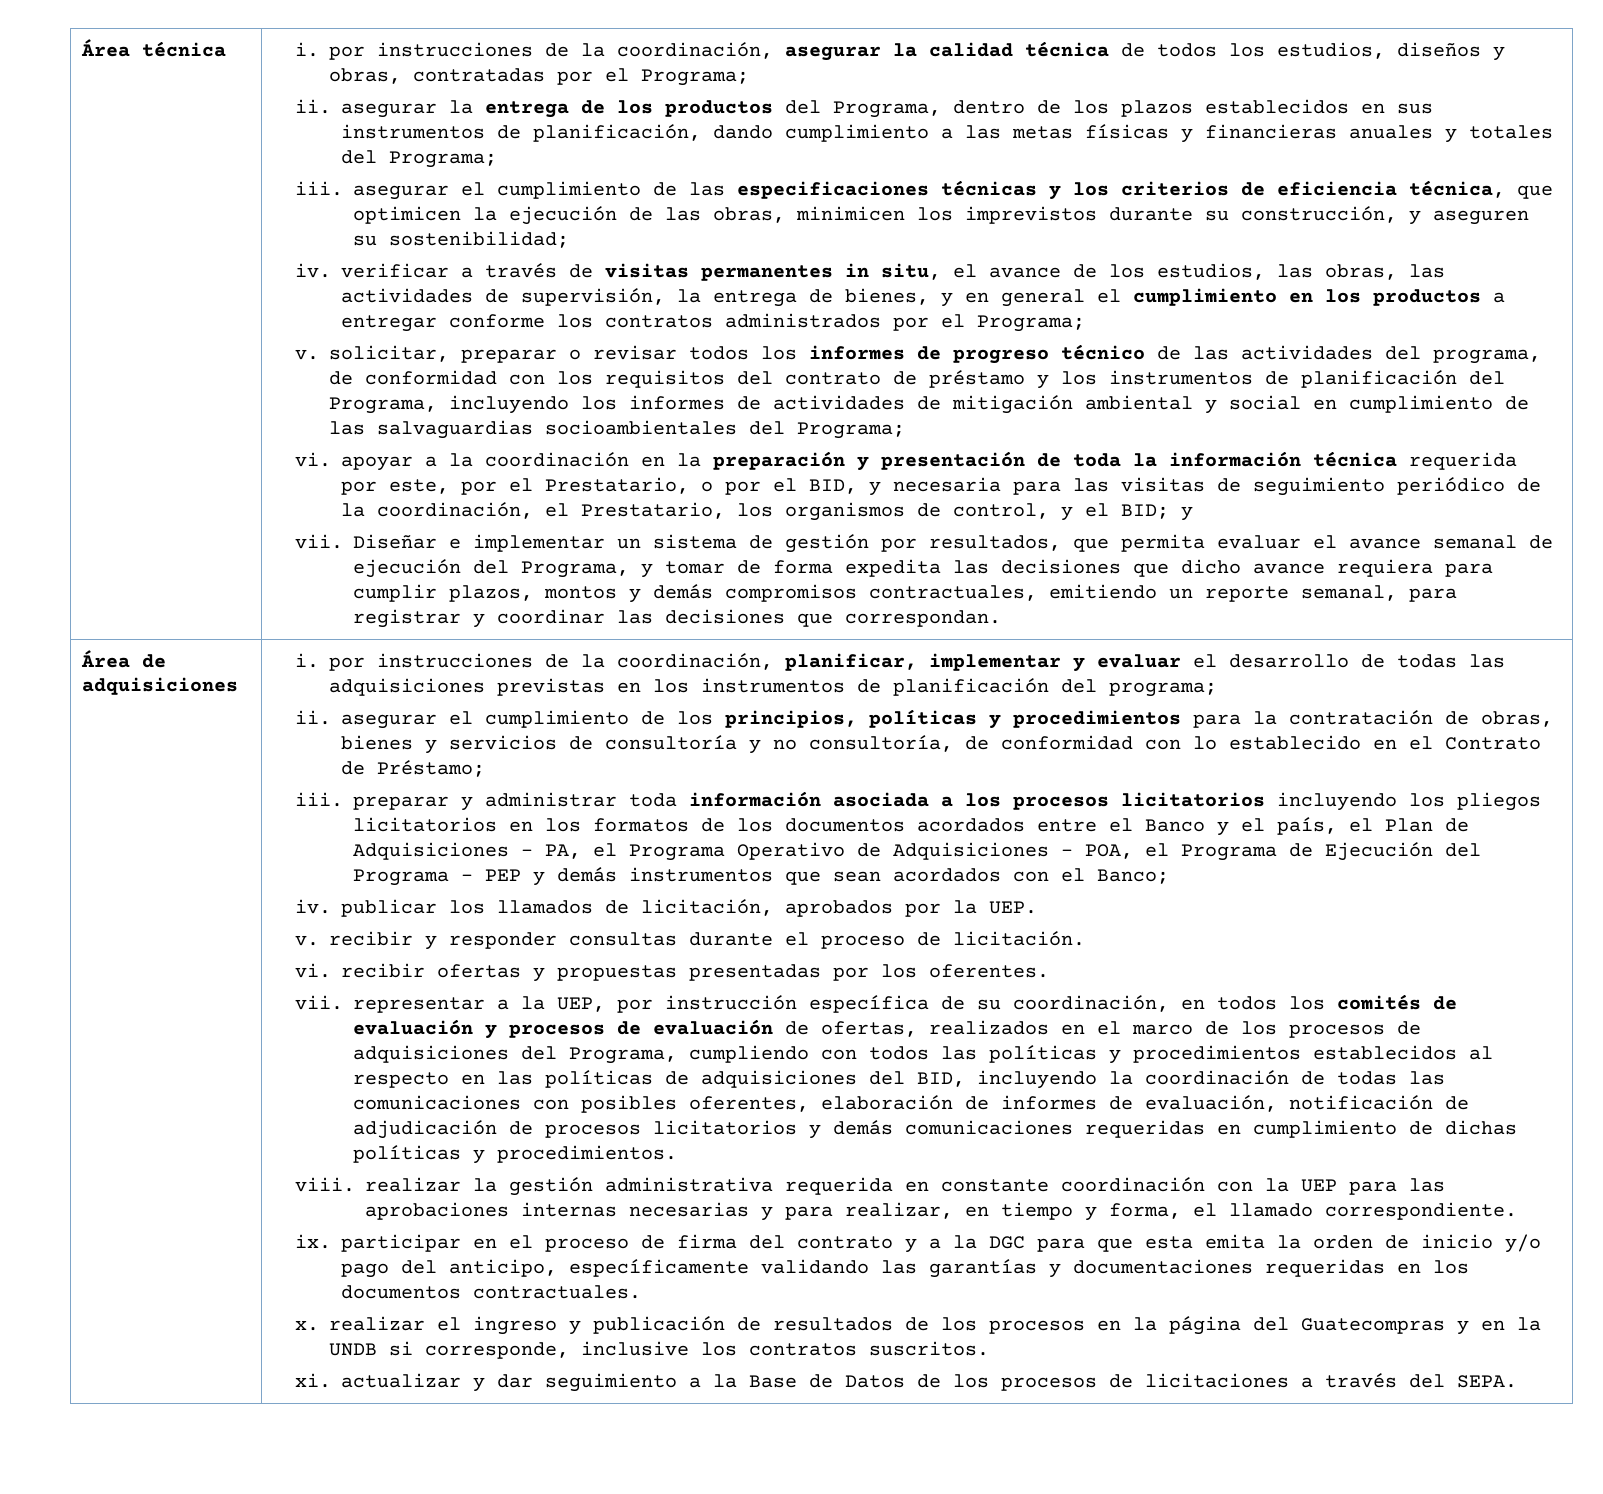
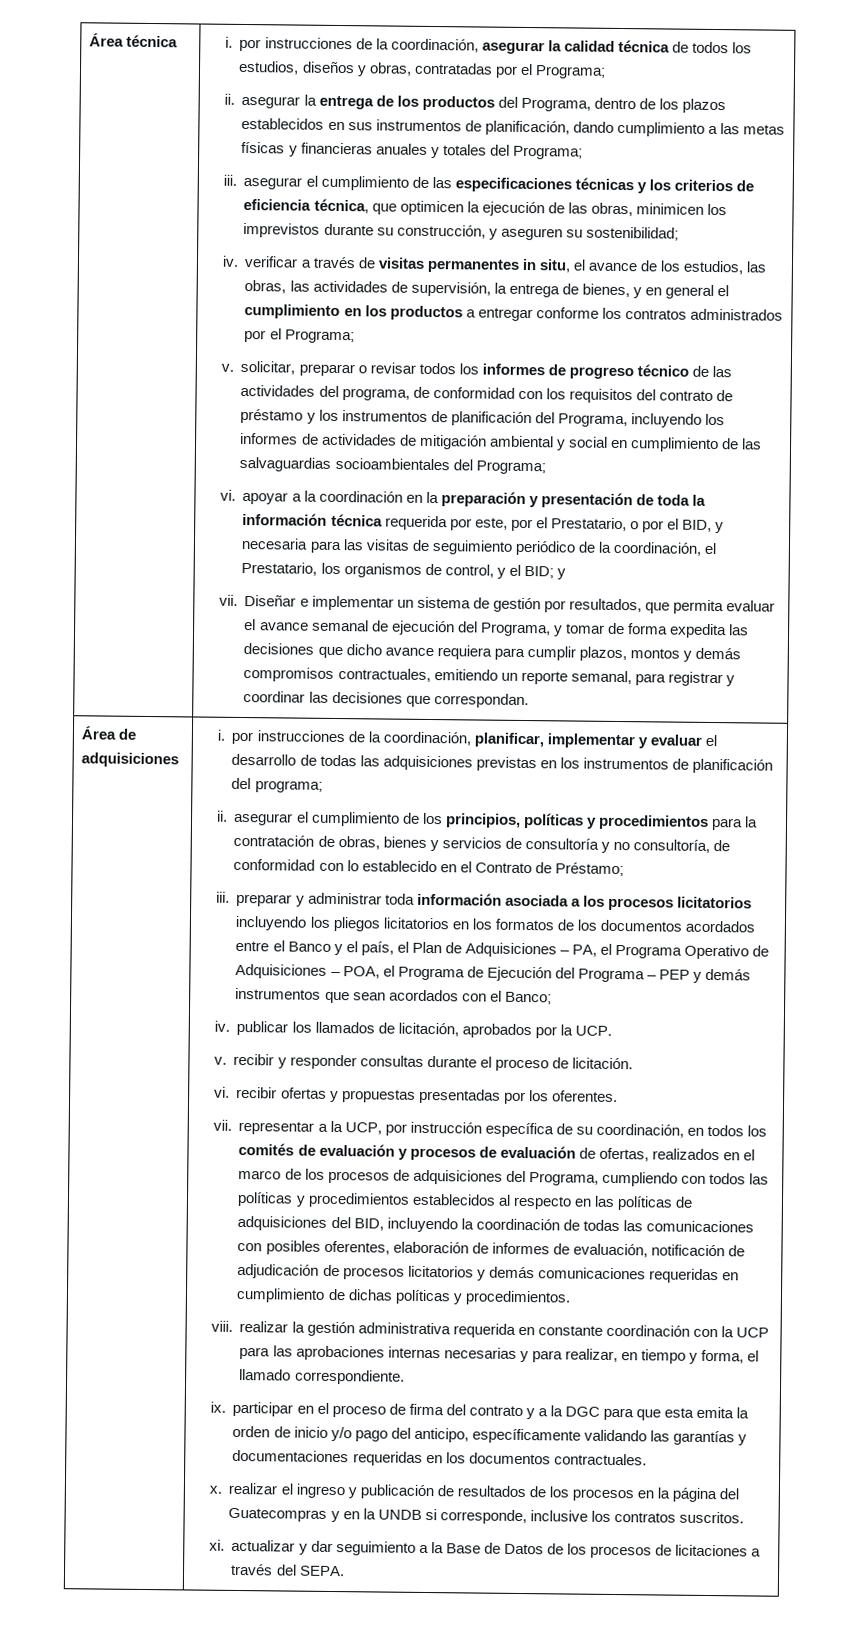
- iv. publicar los llamados de licitación, aprobados por la UEP.
+ iv. publicar los llamados de licitación, aprobados por la UCP.
- vii. representar a la UEP, por instrucción específica de su coordinación, en todos los comités de evaluación y procesos de evaluación de ofertas, realizados en el marco de los procesos de adquisiciones del Programa, cumpliendo con todos las políticas y procedimientos establecidos al respecto en las políticas de adquisiciones del BID, incluyendo la coordinación de todas las comunicaciones con posibles oferentes, elaboración de informes de evaluación, notificación de adjudicación de procesos licitatorios y demás comunicaciones requeridas en cumplimiento de dichas políticas y procedimientos.
+ vii. representar a la UCP, por instrucción específica de su coordinación, en todos los comités de evaluación y procesos de evaluación de ofertas, realizados en el marco de los procesos de adquisiciones del Programa, cumpliendo con todos las políticas y procedimientos establecidos al respecto en las políticas de adquisiciones del BID, incluyendo la coordinación de todas las comunicaciones con posibles oferentes, elaboración de informes de evaluación, notificación de adjudicación de procesos licitatorios y demás comunicaciones requeridas en cumplimiento de dichas políticas y procedimientos.
- viii. realizar la gestión administrativa requerida en constante coordinación con la UEP para las aprobaciones internas necesarias y para realizar, en tiempo y forma, el llamado correspondiente.
+ viii. realizar la gestión administrativa requerida en constante coordinación con la UCP para las aprobaciones internas necesarias y para realizar, en tiempo y forma, el llamado correspondiente.

